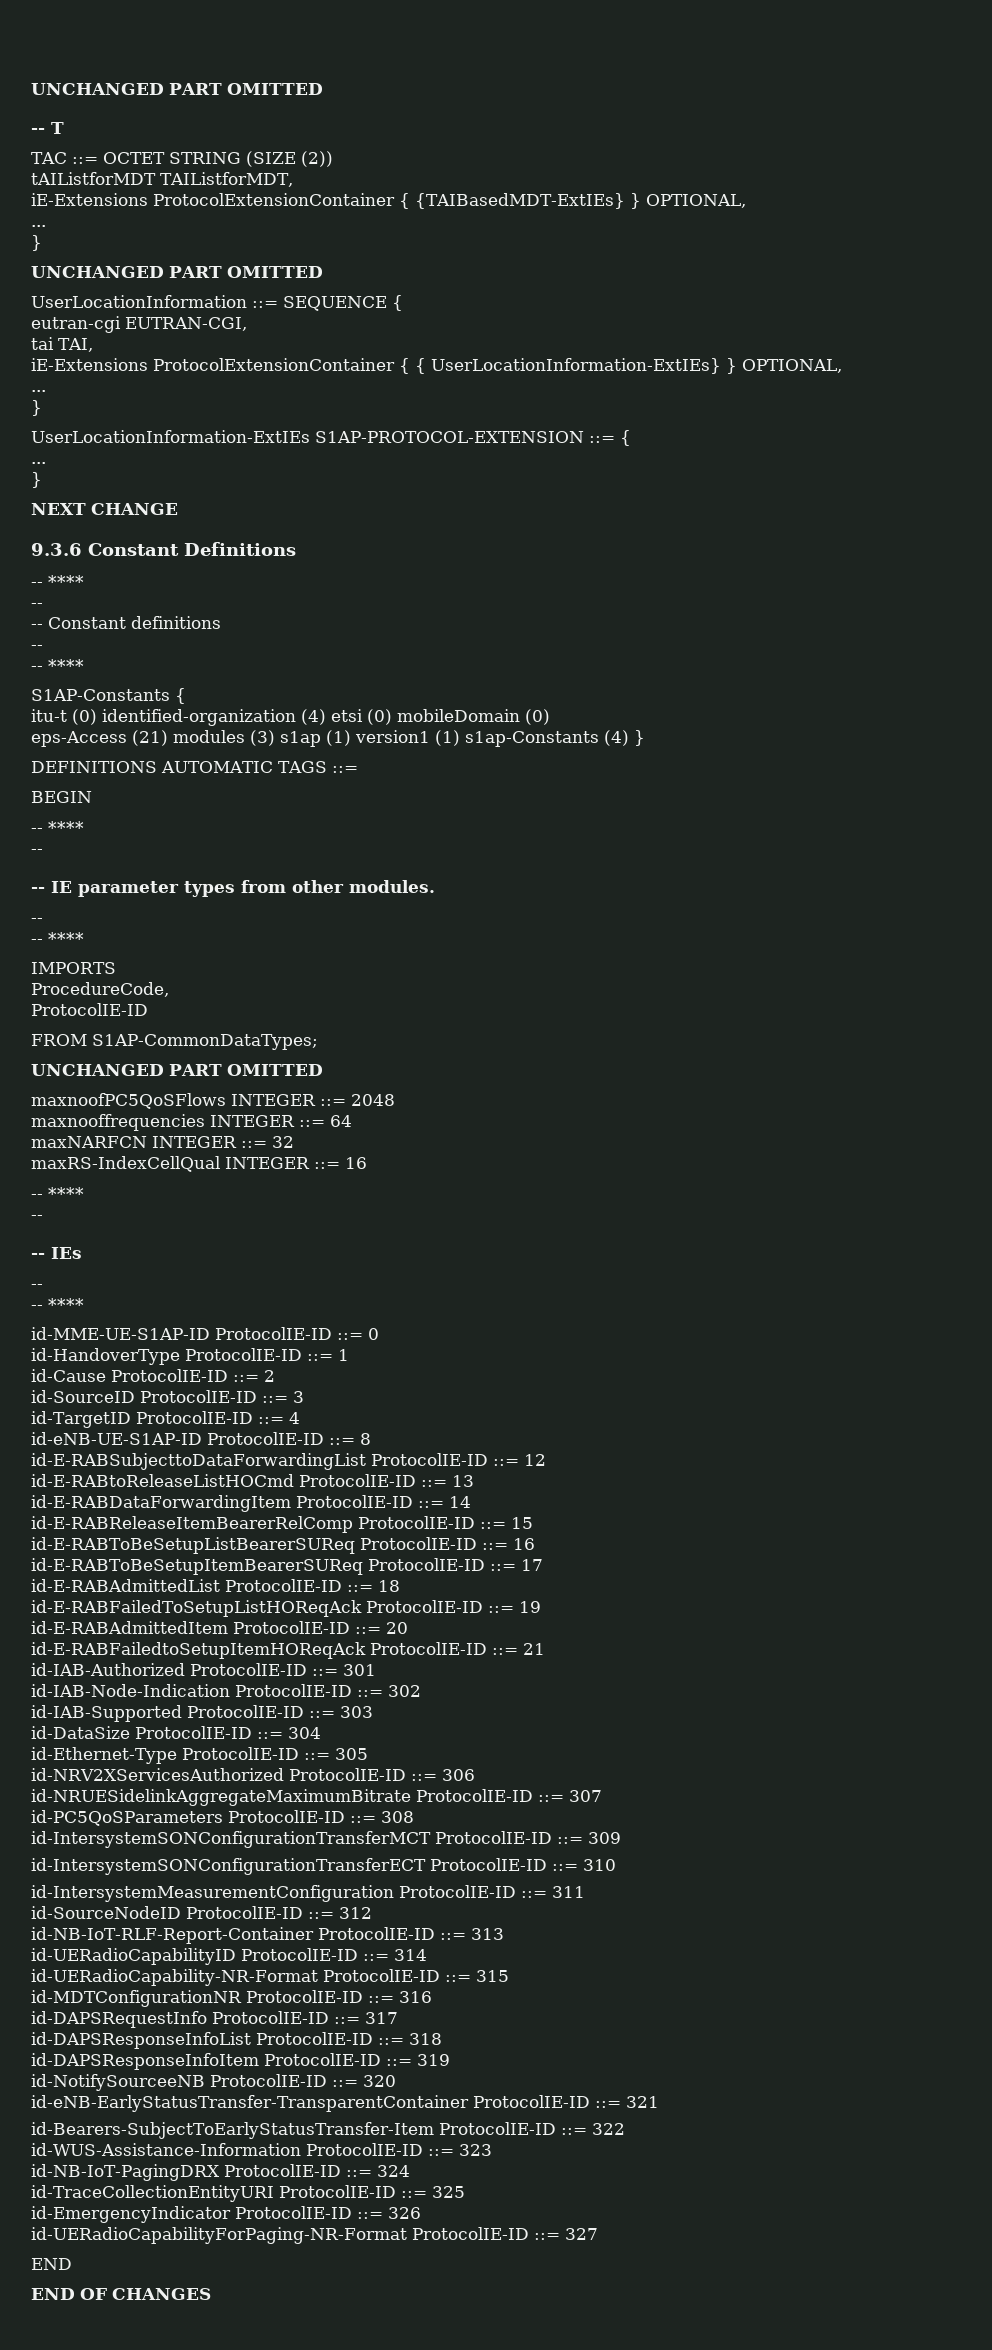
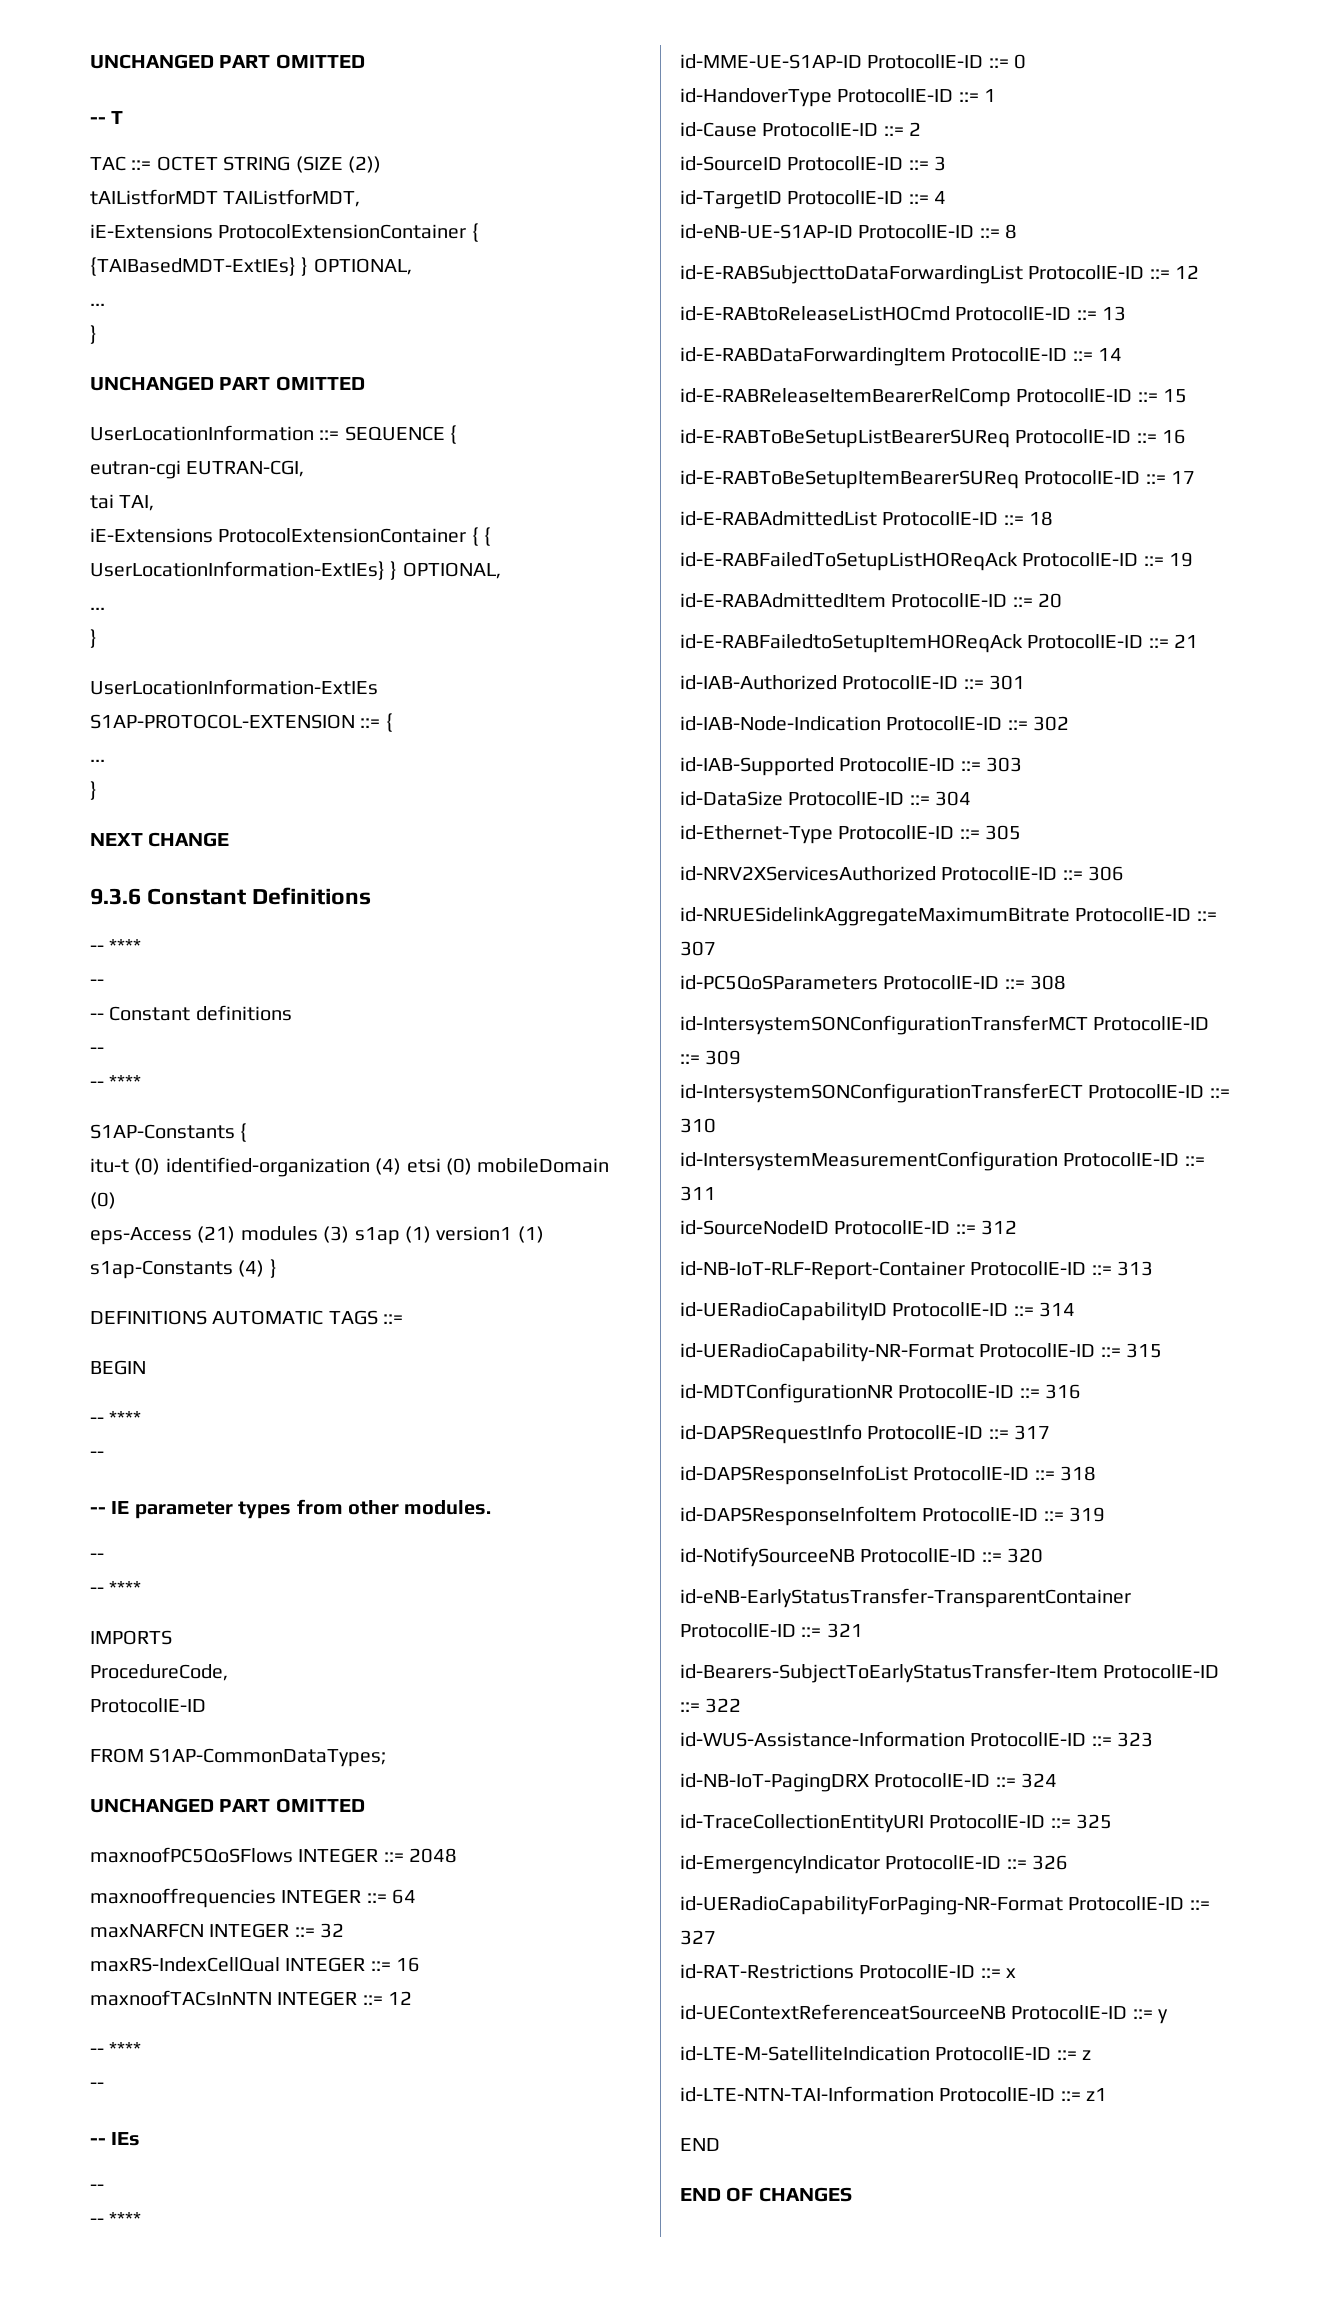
+ maxnoofTACsInNTN INTEGER ::= 12
+ id-RAT-Restrictions ProtocolIE-ID ::= x
+ id-UEContextReferenceatSourceeNB ProtocolIE-ID ::= y
+ id-LTE-M-SatelliteIndication ProtocolIE-ID ::= z
+ id-LTE-NTN-TAI-Information ProtocolIE-ID ::= z1

